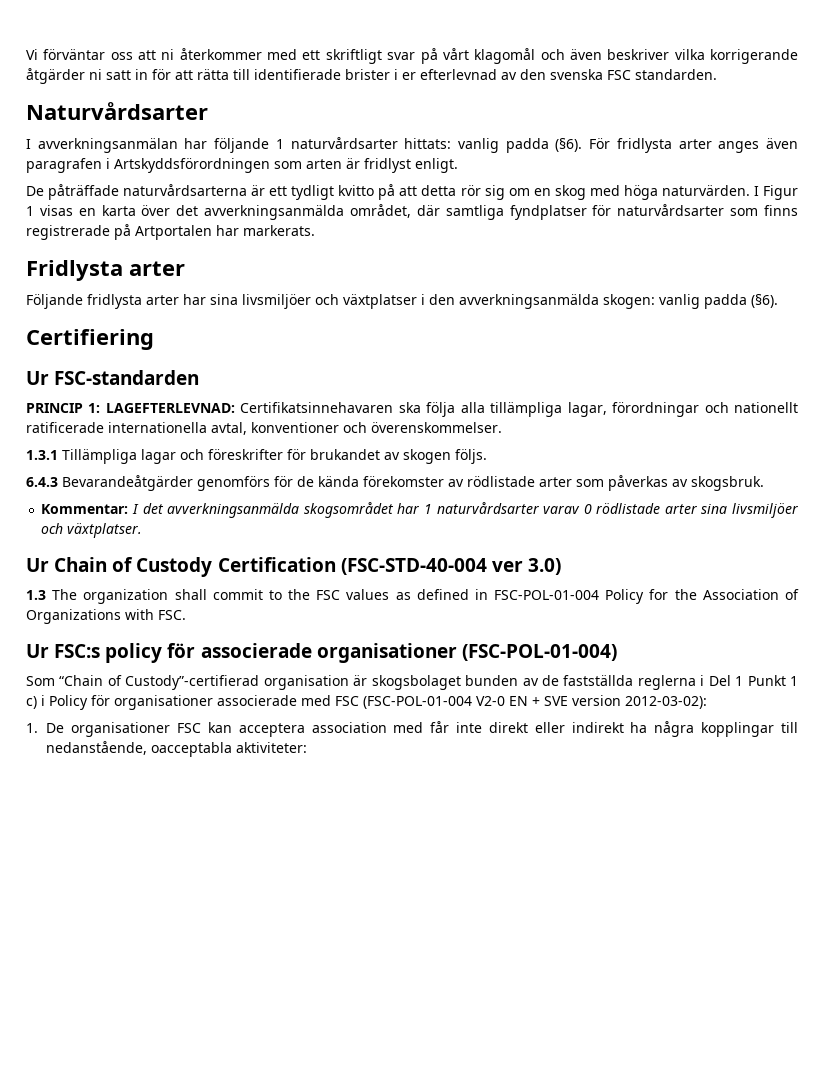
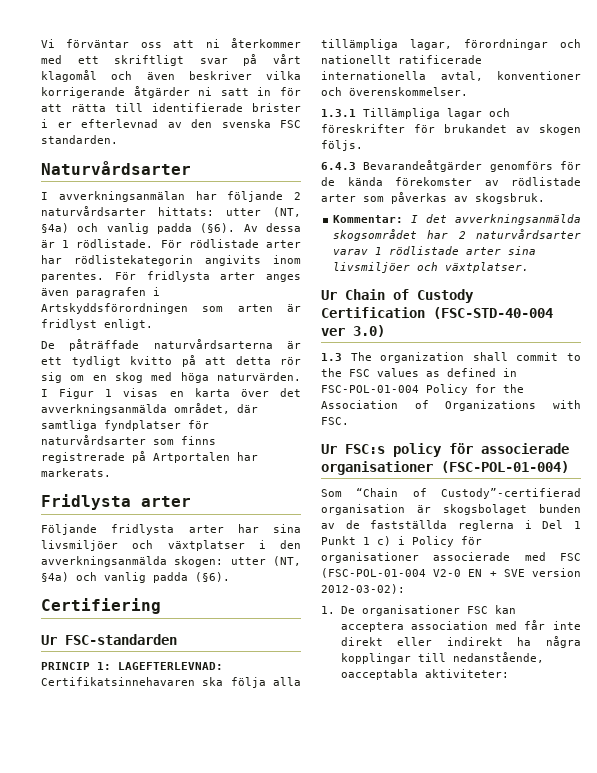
- I avverkningsanmälan har följande 1 naturvårdsarter hittats: vanlig padda (§6).
+ I avverkningsanmälan har följande 2 naturvårdsarter hittats: utter (NT, §4a) och vanlig padda (§6). Av dessa är 1 rödlistade. För rödlistade arter har rödlistekategorin angivits inom parentes.
- Följande fridlysta arter har sina livsmiljöer och växtplatser i den avverkningsanmälda skogen: vanlig padda (§6).
+ Följande fridlysta arter har sina livsmiljöer och växtplatser i den avverkningsanmälda skogen: utter (NT, §4a) och vanlig padda (§6).
- Kommentar: I det avverkningsanmälda skogsområdet har 1 naturvårdsarter varav 0 rödlistade arter sina livsmiljöer och växtplatser.
+ Kommentar: I det avverkningsanmälda skogsområdet har 2 naturvårdsarter varav 1 rödlistade arter sina livsmiljöer och växtplatser.

